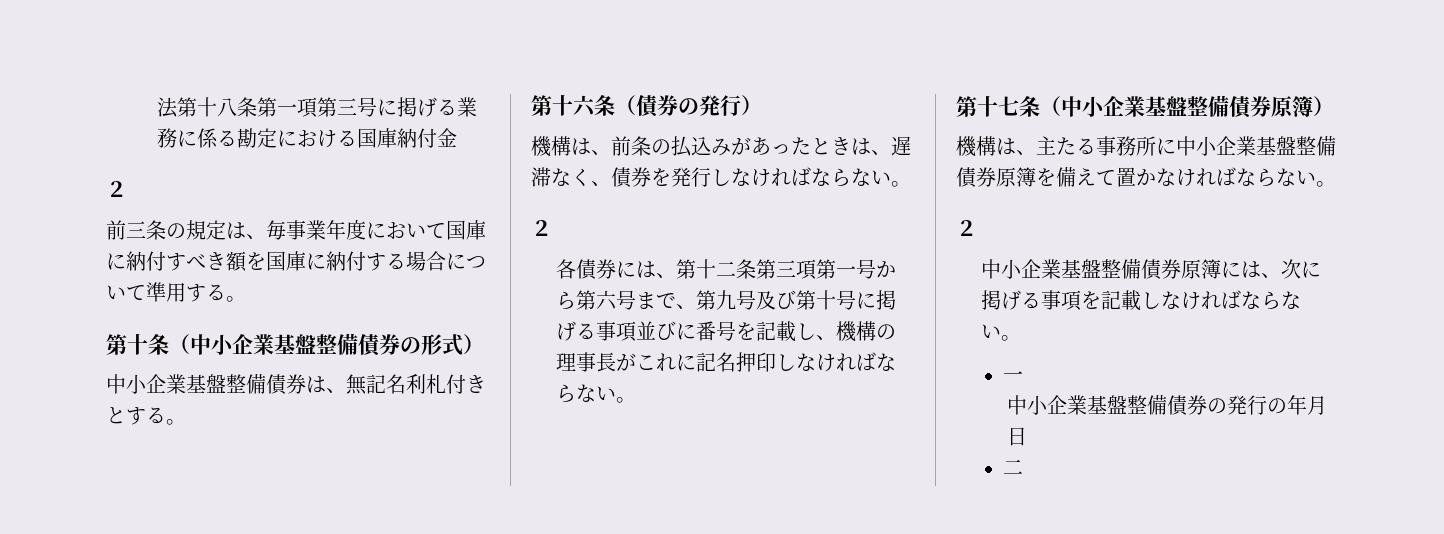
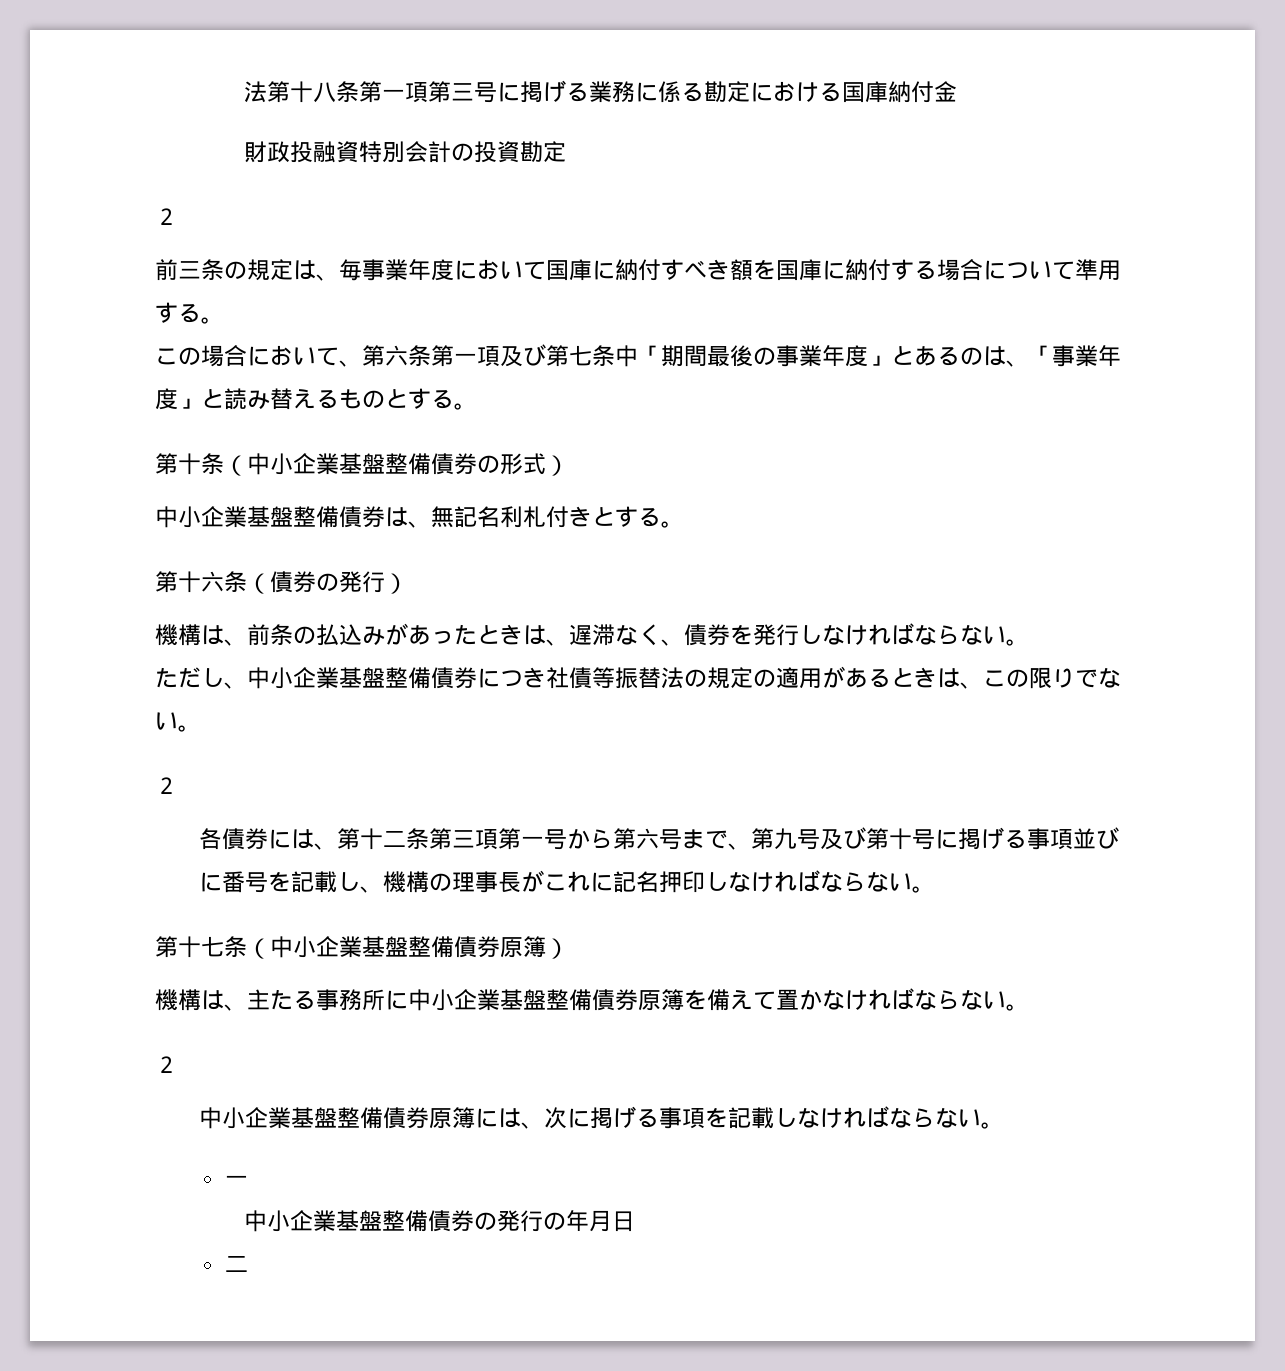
+ 財政投融資特別会計の投資勘定
+ この場合において、第六条第一項及び第七条中「期間最後の事業年度」とあるのは、「事業年度」と読み替えるものとする。
+ ただし、中小企業基盤整備債券につき社債等振替法の規定の適用があるときは、この限りでない。

